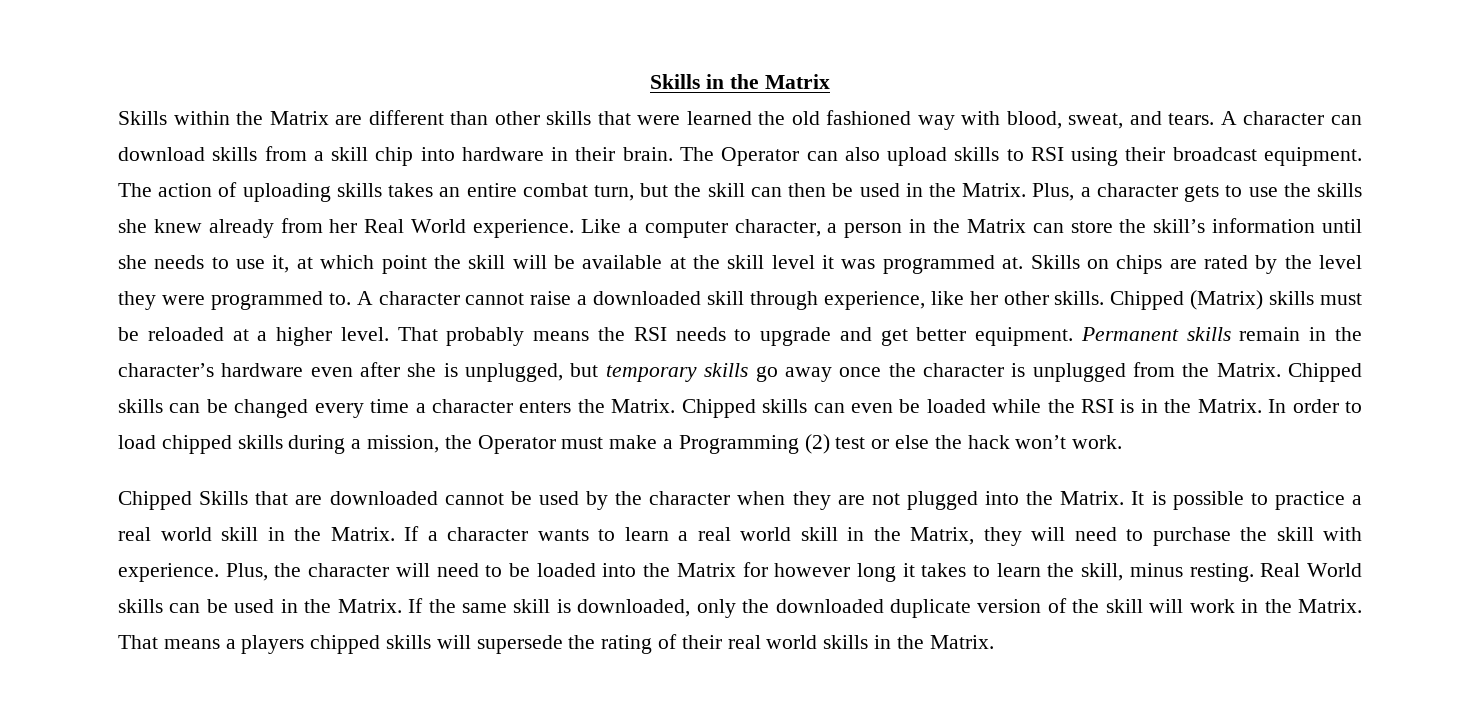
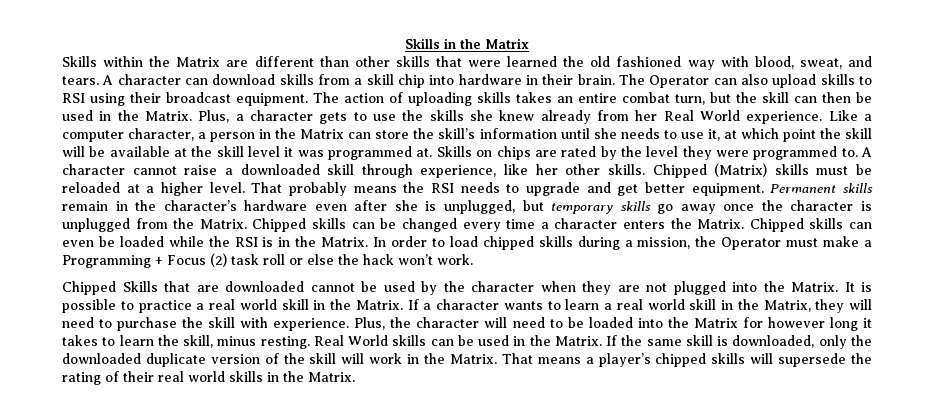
- In order to load chipped skills during a mission, the Operator must make a Programming (2) test or else the hack won’t work.
+ In order to load chipped skills during a mission, the Operator must make a Programming + Focus (2) task roll or else the hack won’t work.
- That means a players chipped skills will supersede the rating of their real world skills in the Matrix.
+ That means a player’s chipped skills will supersede the rating of their real world skills in the Matrix.

